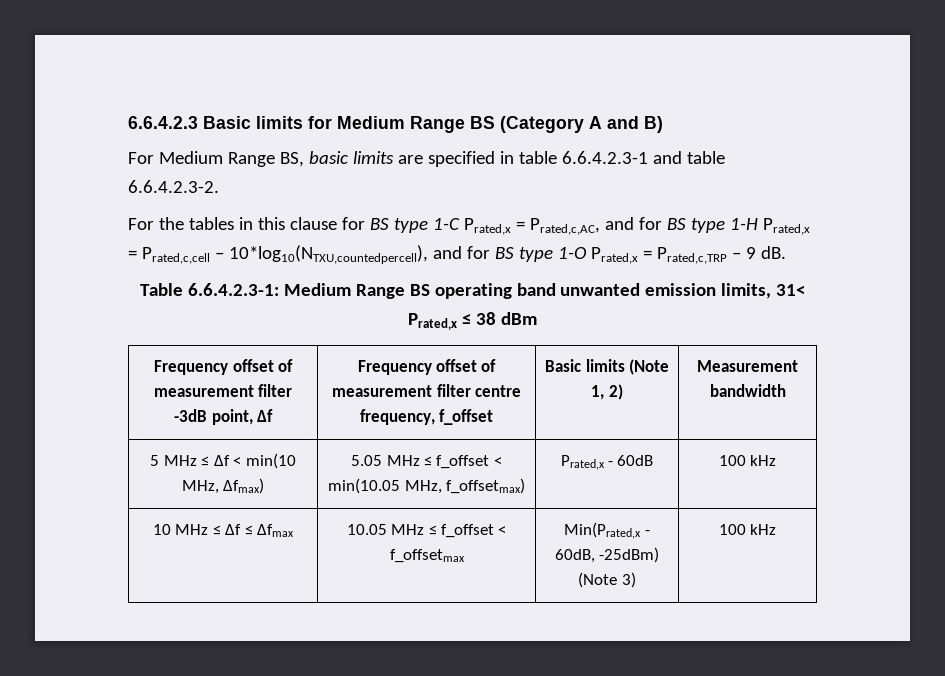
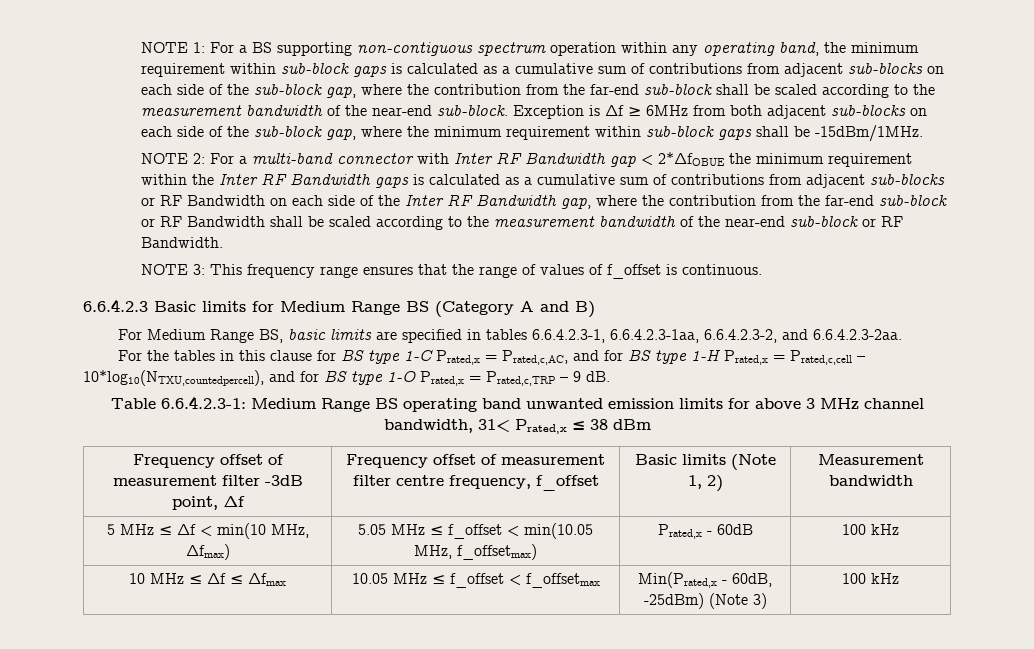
+ NOTE 1: For a BS supporting non-contiguous spectrum operation within any operating band, the minimum requirement within sub-block gaps is calculated as a cumulative sum of contributions from adjacent sub-blocks on each side of the sub-block gap, where the contribution from the far-end sub-block shall be scaled according to the measurement bandwidth of the near-end sub-block. Exception is Δf ≥ 6MHz from both adjacent sub-blocks on each side of the sub-block gap, where the minimum requirement within sub-block gaps shall be -15dBm/1MHz.
+ NOTE 2: For a multi-band connector with Inter RF Bandwidth gap < 2*ΔfOBUE the minimum requirement within the Inter RF Bandwidth gaps is calculated as a cumulative sum of contributions from adjacent sub-blocks or RF Bandwidth on each side of the Inter RF Bandwidth gap, where the contribution from the far-end sub-block or RF Bandwidth shall be scaled according to the measurement bandwidth of the near-end sub-block or RF Bandwidth.
+ NOTE 3: This frequency range ensures that the range of values of f_offset is continuous.
- For Medium Range BS, basic limits are specified in table 6.6.4.2.3-1 and table 6.6.4.2.3-2.
+ For Medium Range BS, basic limits are specified in tables 6.6.4.2.3-1, 6.6.4.2.3-1aa, 6.6.4.2.3-2, and 6.6.4.2.3-2aa.
- Table 6.6.4.2.3-1: Medium Range BS operating band unwanted emission limits, 31< Prated,x ≤ 38 dBm
+ Table 6.6.4.2.3-1: Medium Range BS operating band unwanted emission limits for above 3 MHz channel bandwidth, 31< Prated,x ≤ 38 dBm

